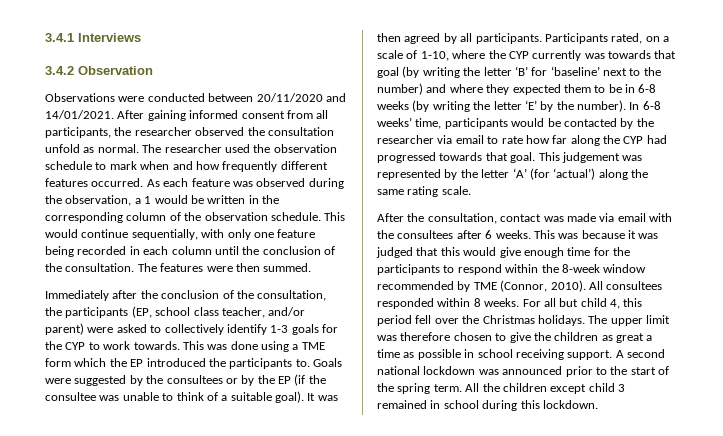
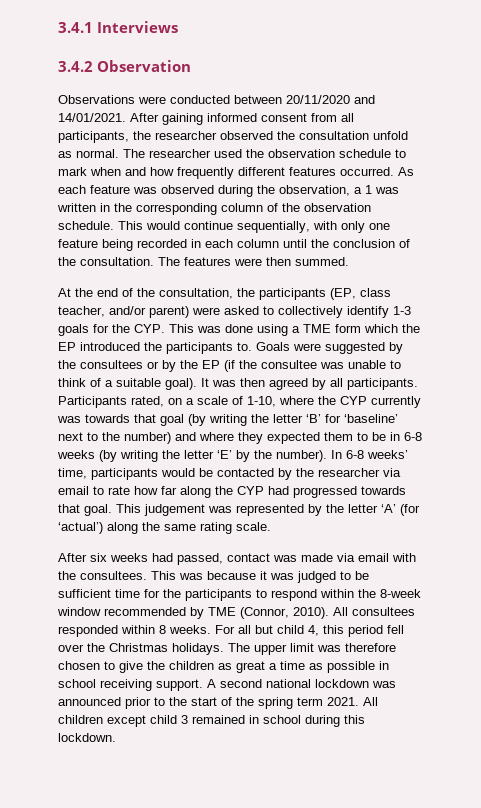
- As each feature was observed during the observation, a 1 would be written in the corresponding column of the observation schedule.
+ As each feature was observed during the observation, a 1 was written in the corresponding column of the observation schedule.
- Immediately after the conclusion of the consultation, the participants (EP, school class teacher, and/or parent) were asked to collectively identify 1-3 goals for the CYP to work towards. This was done using a TME form which the EP introduced the participants to.
+ At the end of the consultation, the participants (EP, class teacher, and/or parent) were asked to collectively identify 1-3 goals for the CYP. This was done using a TME form which the EP introduced the participants to.
- After the consultation, contact was made via email with the consultees after 6 weeks.
+ After six weeks had passed, contact was made via email with the consultees.
- This was because it was judged that this would give enough time for the participants to respond within the 8-week window recommended by TME (Connor, 2010).
+ This was because it was judged to be sufficient time for the participants to respond within the 8-week window recommended by TME (Connor, 2010).
- A second national lockdown was announced prior to the start of the spring term. All the children except child 3 remained in school during this lockdown.
+ A second national lockdown was announced prior to the start of the spring term 2021. All children except child 3 remained in school during this lockdown.

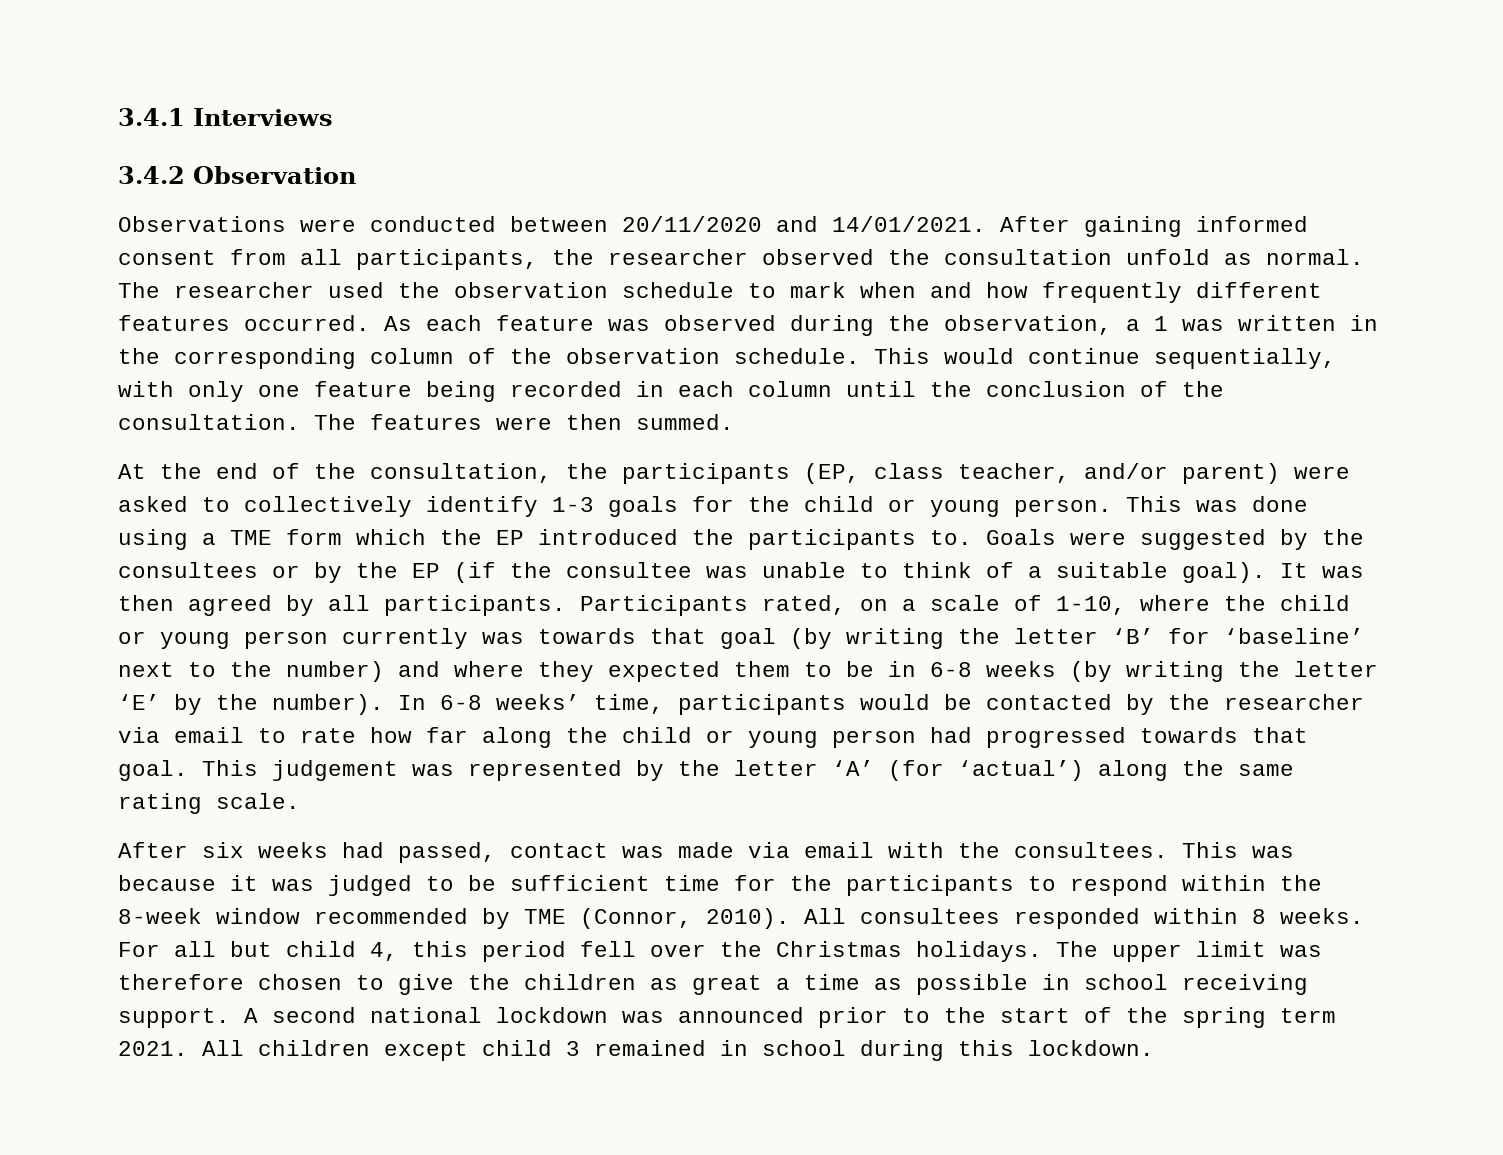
- At the end of the consultation, the participants (EP, class teacher, and/or parent) were asked to collectively identify 1-3 goals for the CYP. This was done using a TME form which the EP introduced the participants to.
+ At the end of the consultation, the participants (EP, class teacher, and/or parent) were asked to collectively identify 1-3 goals for the child or young person. This was done using a TME form which the EP introduced the participants to.
- Participants rated, on a scale of 1-10, where the CYP currently was towards that goal (by writing the letter ‘B’ for ‘baseline’ next to the number) and where they expected them to be in 6-8 weeks (by writing the letter ‘E’ by the number).
+ Participants rated, on a scale of 1-10, where the child or young person currently was towards that goal (by writing the letter ‘B’ for ‘baseline’ next to the number) and where they expected them to be in 6-8 weeks (by writing the letter ‘E’ by the number).
- In 6-8 weeks’ time, participants would be contacted by the researcher via email to rate how far along the CYP had progressed towards that goal.
+ In 6-8 weeks’ time, participants would be contacted by the researcher via email to rate how far along the child or young person had progressed towards that goal.

